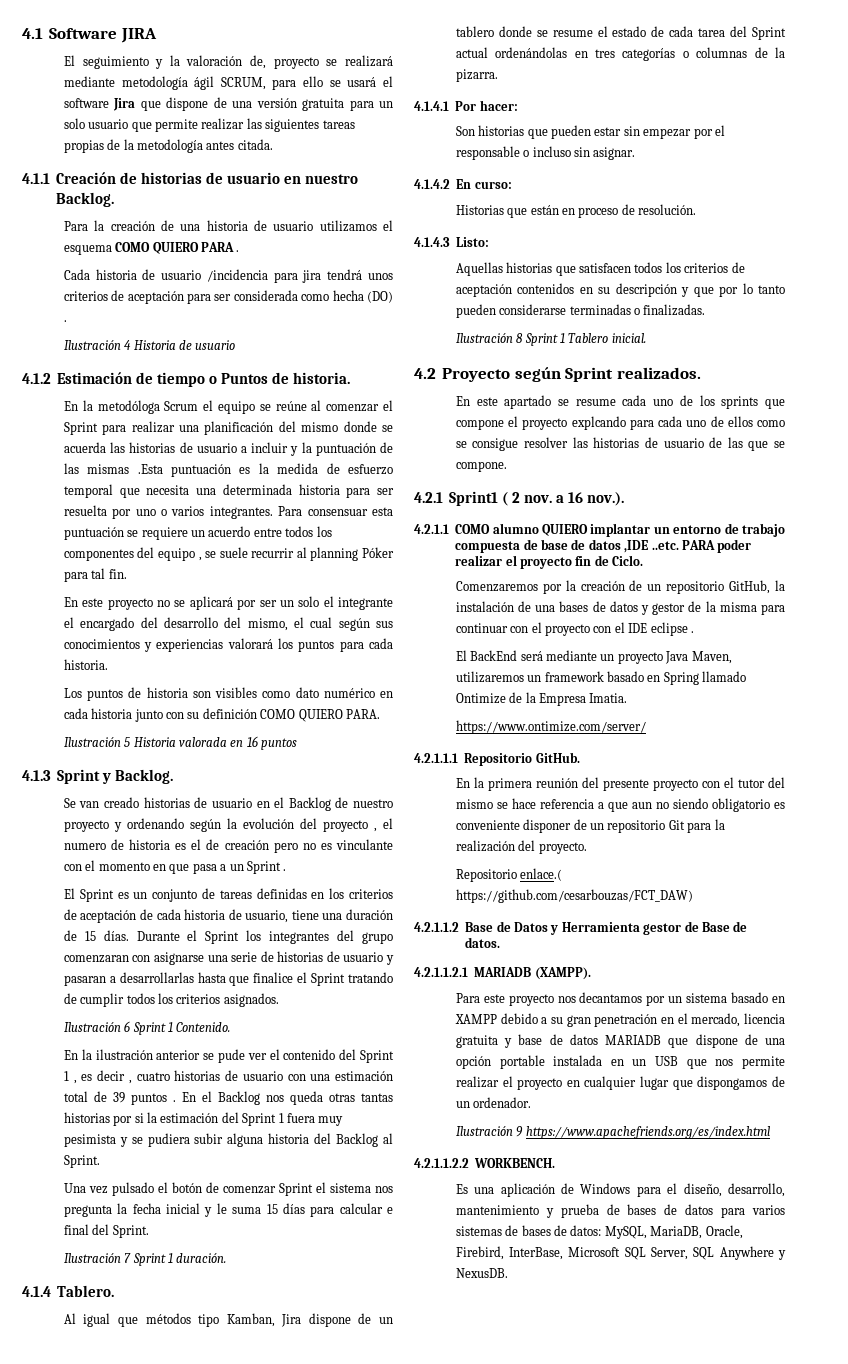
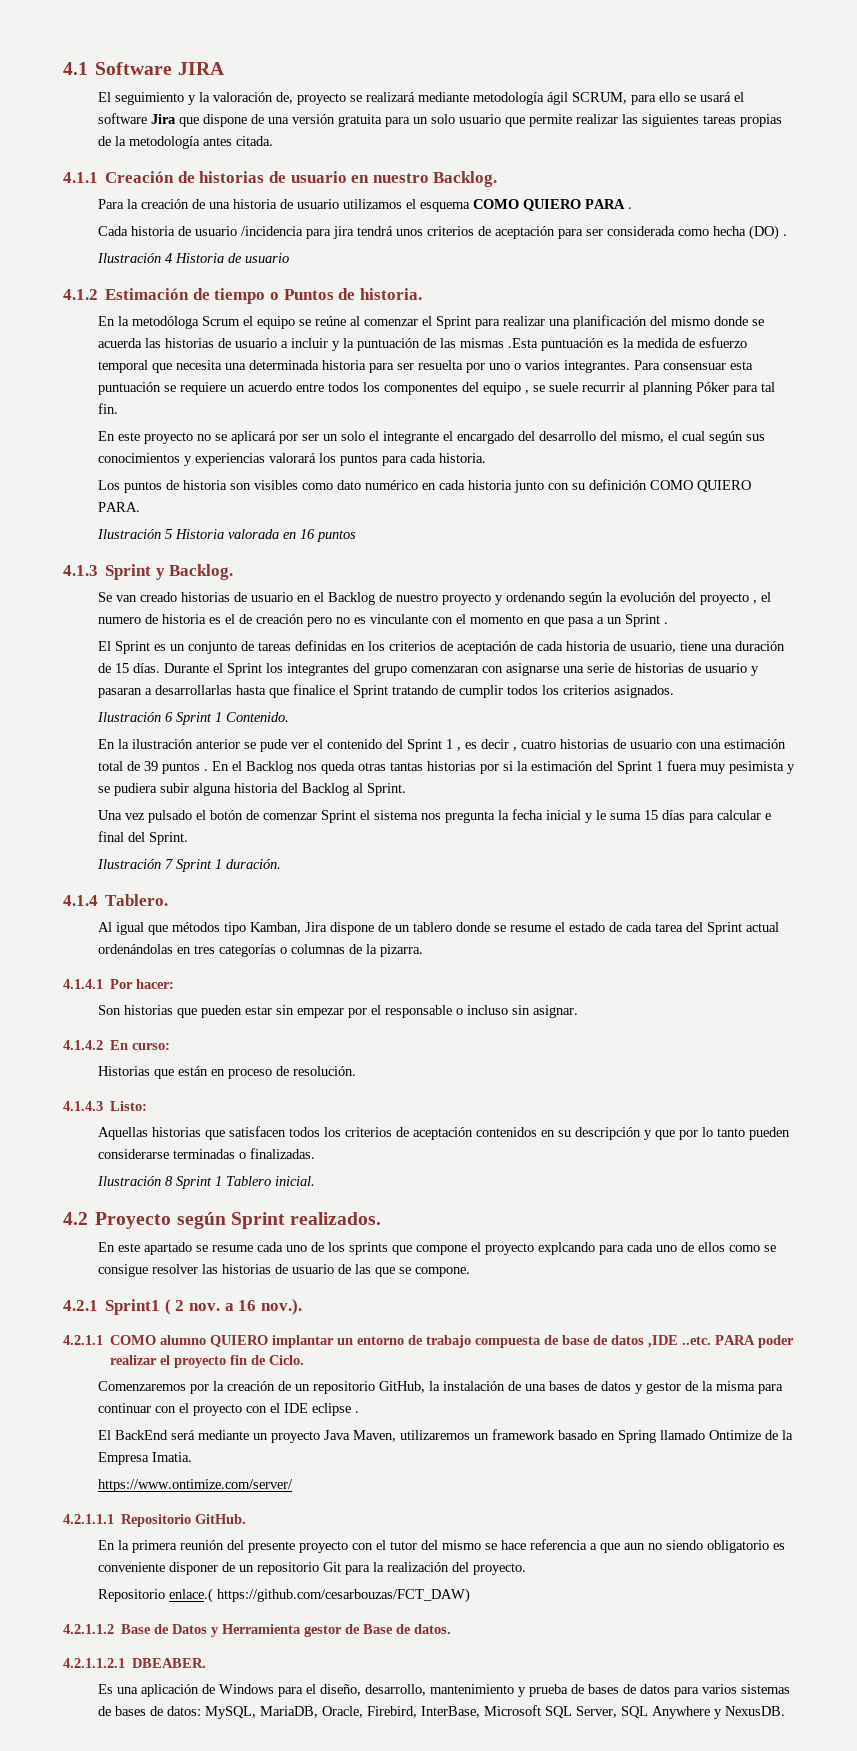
- 4.2.1.1.2.1 MARIADB (XAMPP).
- Para este proyecto nos decantamos por un sistema basado en XAMPP debido a su gran penetración en el mercado, licencia gratuita y base de datos MARIADB que dispone de una opción portable instalada en un USB que nos permite realizar el proyecto en cualquier lugar que dispongamos de un ordenador.
- Ilustración 9 https://www.apachefriends.org/es/index.html
- 4.2.1.1.2.2 WORKBENCH.
+ 4.2.1.1.2.1 DBEABER.

